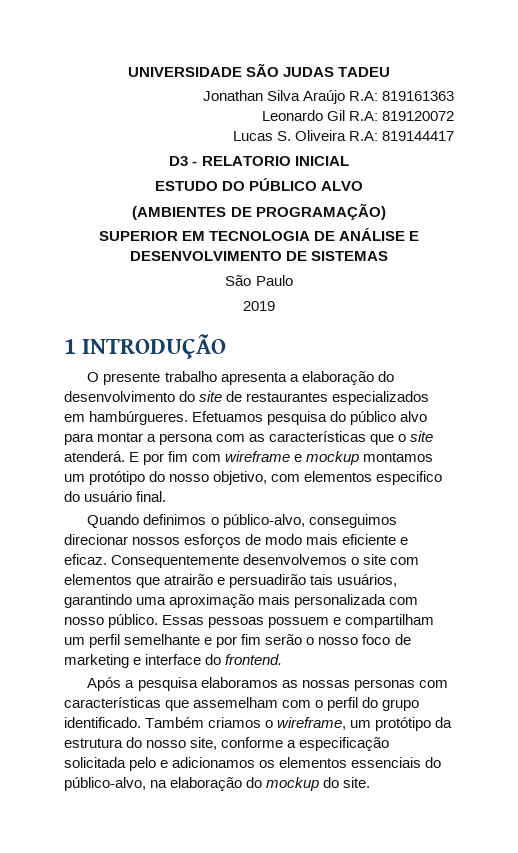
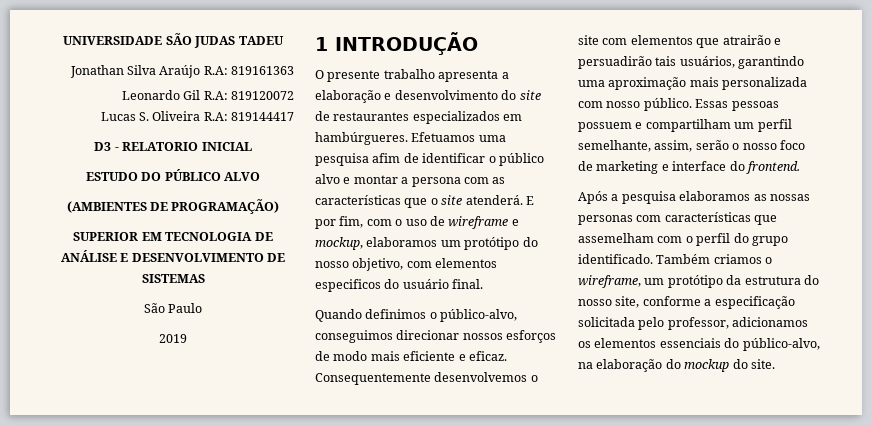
- O presente trabalho apresenta a elaboração do desenvolvimento do site de restaurantes especializados em hambúrgueres.
+ O presente trabalho apresenta a elaboração e desenvolvimento do site de restaurantes especializados em hambúrgueres.
- Efetuamos pesquisa do público alvo para montar a persona com as características que o site atenderá.
+ Efetuamos uma pesquisa afim de identificar o público alvo e montar a persona com as características que o site atenderá.
- E por fim com wireframe e mockup montamos um protótipo do nosso objetivo, com elementos especifico do usuário final.
+ E por fim, com o uso de wireframe e mockup, elaboramos um protótipo do nosso objetivo, com elementos especificos do usuário final.
- Essas pessoas possuem e compartilham um perfil semelhante e por fim serão o nosso foco de marketing e interface do frontend.
+ Essas pessoas possuem e compartilham um perfil semelhante, assim, serão o nosso foco de marketing e interface do frontend.
- Também criamos o wireframe, um protótipo da estrutura do nosso site, conforme a especificação solicitada pelo e adicionamos os elementos essenciais do público-alvo, na elaboração do mockup do site.
+ Também criamos o wireframe, um protótipo da estrutura do nosso site, conforme a especificação solicitada pelo professor, adicionamos os elementos essenciais do público-alvo, na elaboração do mockup do site.

